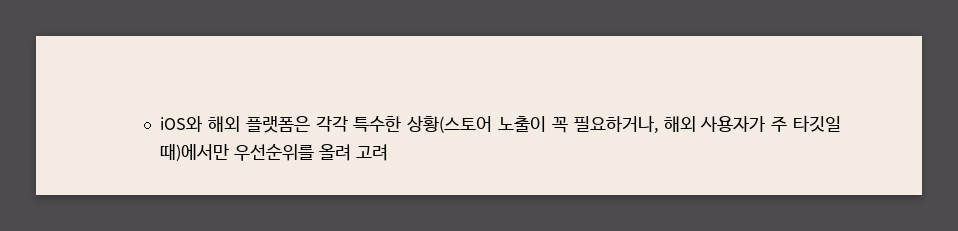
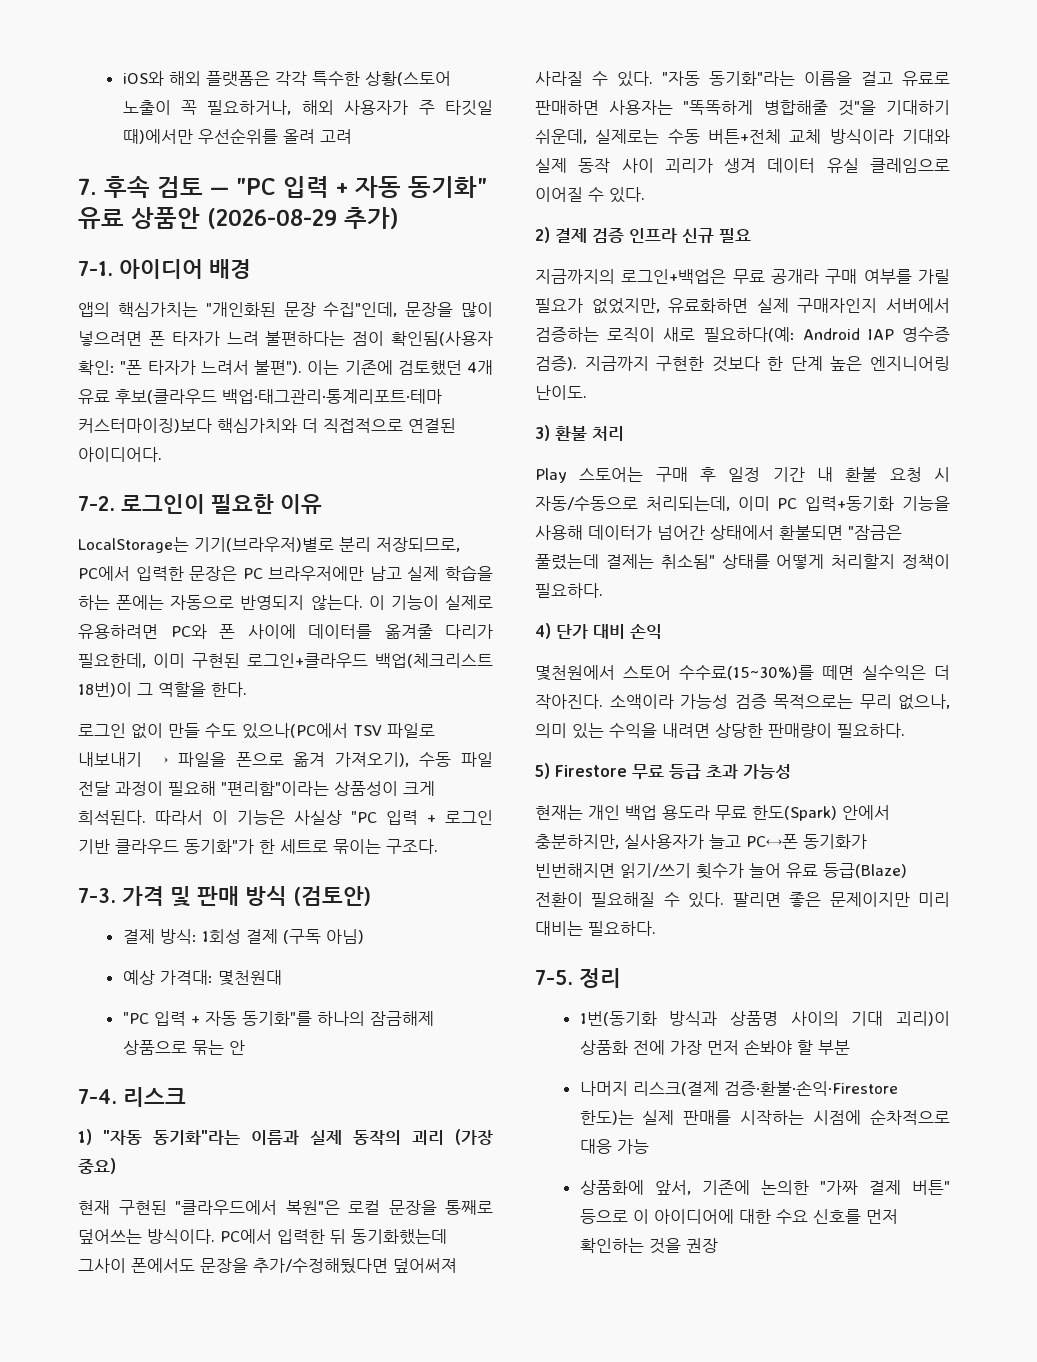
+ 7. 후속 검토 — "PC 입력 + 자동 동기화" 유료 상품안 (2026-08-29 추가)
+ 7-1. 아이디어 배경
+ 앱의 핵심가치는 "개인화된 문장 수집"인데, 문장을 많이 넣으려면 폰 타자가 느려 불편하다는 점이 확인됨(사용자 확인: "폰 타자가 느려서 불편"). 이는 기존에 검토했던 4개 유료 후보(클라우드 백업·태그관리·통계리포트·테마 커스터마이징)보다 핵심가치와 더 직접적으로 연결된 아이디어다.
+ 7-2. 로그인이 필요한 이유
+ LocalStorage는 기기(브라우저)별로 분리 저장되므로, PC에서 입력한 문장은 PC 브라우저에만 남고 실제 학습을 하는 폰에는 자동으로 반영되지 않는다. 이 기능이 실제로 유용하려면 PC와 폰 사이에 데이터를 옮겨줄 다리가 필요한데, 이미 구현된 로그인+클라우드 백업(체크리스트 18번)이 그 역할을 한다.
+ 로그인 없이 만들 수도 있으나(PC에서 TSV 파일로 내보내기 → 파일을 폰으로 옮겨 가져오기), 수동 파일 전달 과정이 필요해 "편리함"이라는 상품성이 크게 희석된다. 따라서 이 기능은 사실상 "PC 입력 + 로그인 기반 클라우드 동기화"가 한 세트로 묶이는 구조다.
+ 7-3. 가격 및 판매 방식 (검토안)
+ 결제 방식: 1회성 결제 (구독 아님)
+ 예상 가격대: 몇천원대
+ "PC 입력 + 자동 동기화"를 하나의 잠금해제 상품으로 묶는 안
+ 7-4. 리스크
+ 1) "자동 동기화"라는 이름과 실제 동작의 괴리 (가장 중요)
+ 현재 구현된 "클라우드에서 복원"은 로컬 문장을 통째로 덮어쓰는 방식이다. PC에서 입력한 뒤 동기화했는데 그사이 폰에서도 문장을 추가/수정해뒀다면 덮어써져 사라질 수 있다. "자동 동기화"라는 이름을 걸고 유료로 판매하면 사용자는 "똑똑하게 병합해줄 것"을 기대하기 쉬운데, 실제로는 수동 버튼+전체 교체 방식이라 기대와 실제 동작 사이 괴리가 생겨 데이터 유실 클레임으로 이어질 수 있다.
+ 2) 결제 검증 인프라 신규 필요
+ 지금까지의 로그인+백업은 무료 공개라 구매 여부를 가릴 필요가 없었지만, 유료화하면 실제 구매자인지 서버에서 검증하는 로직이 새로 필요하다(예: Android IAP 영수증 검증). 지금까지 구현한 것보다 한 단계 높은 엔지니어링 난이도.
+ 3) 환불 처리
+ Play 스토어는 구매 후 일정 기간 내 환불 요청 시 자동/수동으로 처리되는데, 이미 PC 입력+동기화 기능을 사용해 데이터가 넘어간 상태에서 환불되면 "잠금은 풀렸는데 결제는 취소됨" 상태를 어떻게 처리할지 정책이 필요하다.
+ 4) 단가 대비 손익
+ 몇천원에서 스토어 수수료(15~30%)를 떼면 실수익은 더 작아진다. 소액이라 가능성 검증 목적으로는 무리 없으나, 의미 있는 수익을 내려면 상당한 판매량이 필요하다.
+ 5) Firestore 무료 등급 초과 가능성
+ 현재는 개인 백업 용도라 무료 한도(Spark) 안에서 충분하지만, 실사용자가 늘고 PC↔폰 동기화가 빈번해지면 읽기/쓰기 횟수가 늘어 유료 등급(Blaze) 전환이 필요해질 수 있다. 팔리면 좋은 문제이지만 미리 대비는 필요하다.
+ 7-5. 정리
+ 1번(동기화 방식과 상품명 사이의 기대 괴리)이 상품화 전에 가장 먼저 손봐야 할 부분
+ 나머지 리스크(결제 검증·환불·손익·Firestore 한도)는 실제 판매를 시작하는 시점에 순차적으로 대응 가능
+ 상품화에 앞서, 기존에 논의한 "가짜 결제 버튼" 등으로 이 아이디어에 대한 수요 신호를 먼저 확인하는 것을 권장

